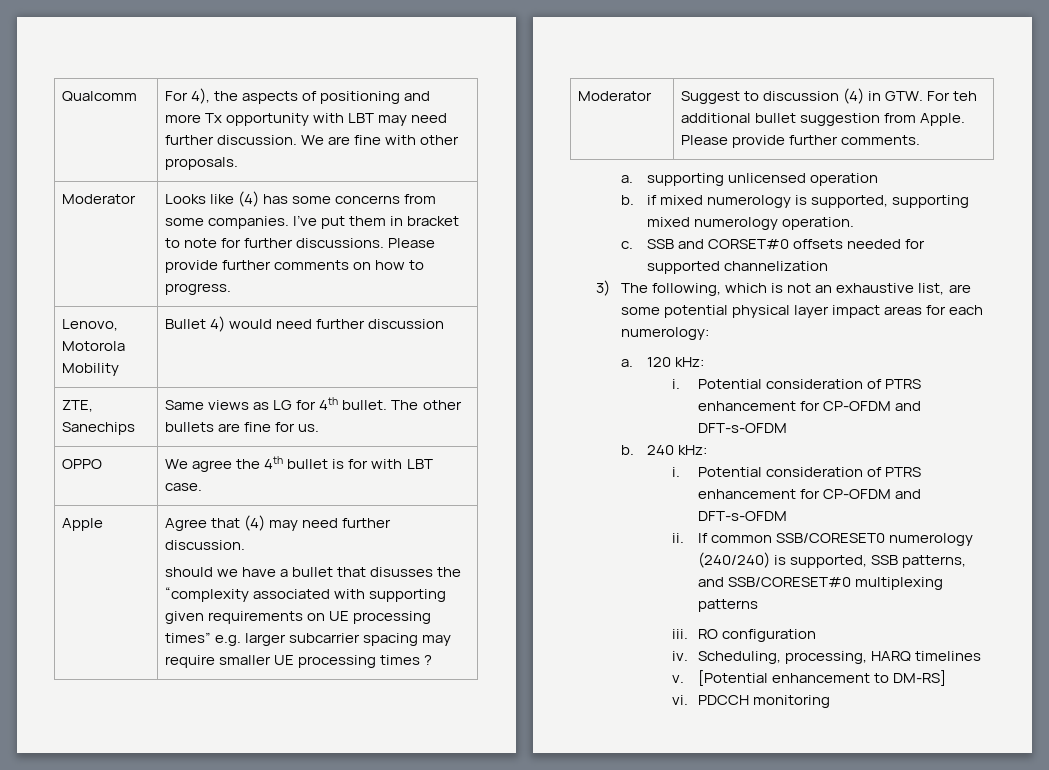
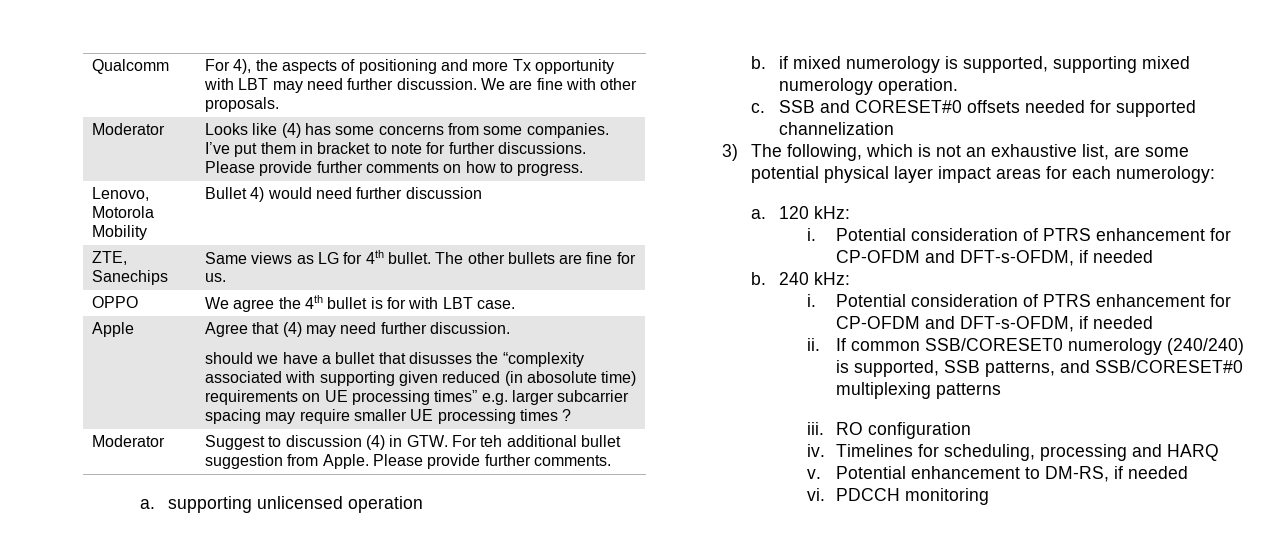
- should we have a bullet that disusses the “complexity associated with supporting given requirements on UE processing times” e.g. larger subcarrier spacing may require smaller UE processing times ?
+ should we have a bullet that disusses the “complexity associated with supporting given reduced (in abosolute time) requirements on UE processing times” e.g. larger subcarrier spacing may require smaller UE processing times ?
- SSB and CORSET#0 offsets needed for supported channelization
+ SSB and CORESET#0 offsets needed for supported channelization
  120 kHz:
- i. Potential consideration of PTRS enhancement for CP-OFDM and DFT-s-OFDM
+ i. Potential consideration of PTRS enhancement for CP-OFDM and DFT-s-OFDM, if needed
  240 kHz:
- i. Potential consideration of PTRS enhancement for CP-OFDM and DFT-s-OFDM
+ i. Potential consideration of PTRS enhancement for CP-OFDM and DFT-s-OFDM, if needed
- Scheduling, processing, HARQ timelines
+ Timelines for scheduling, processing and HARQ
- [Potential enhancement to DM-RS]
+ Potential enhancement to DM-RS, if needed

